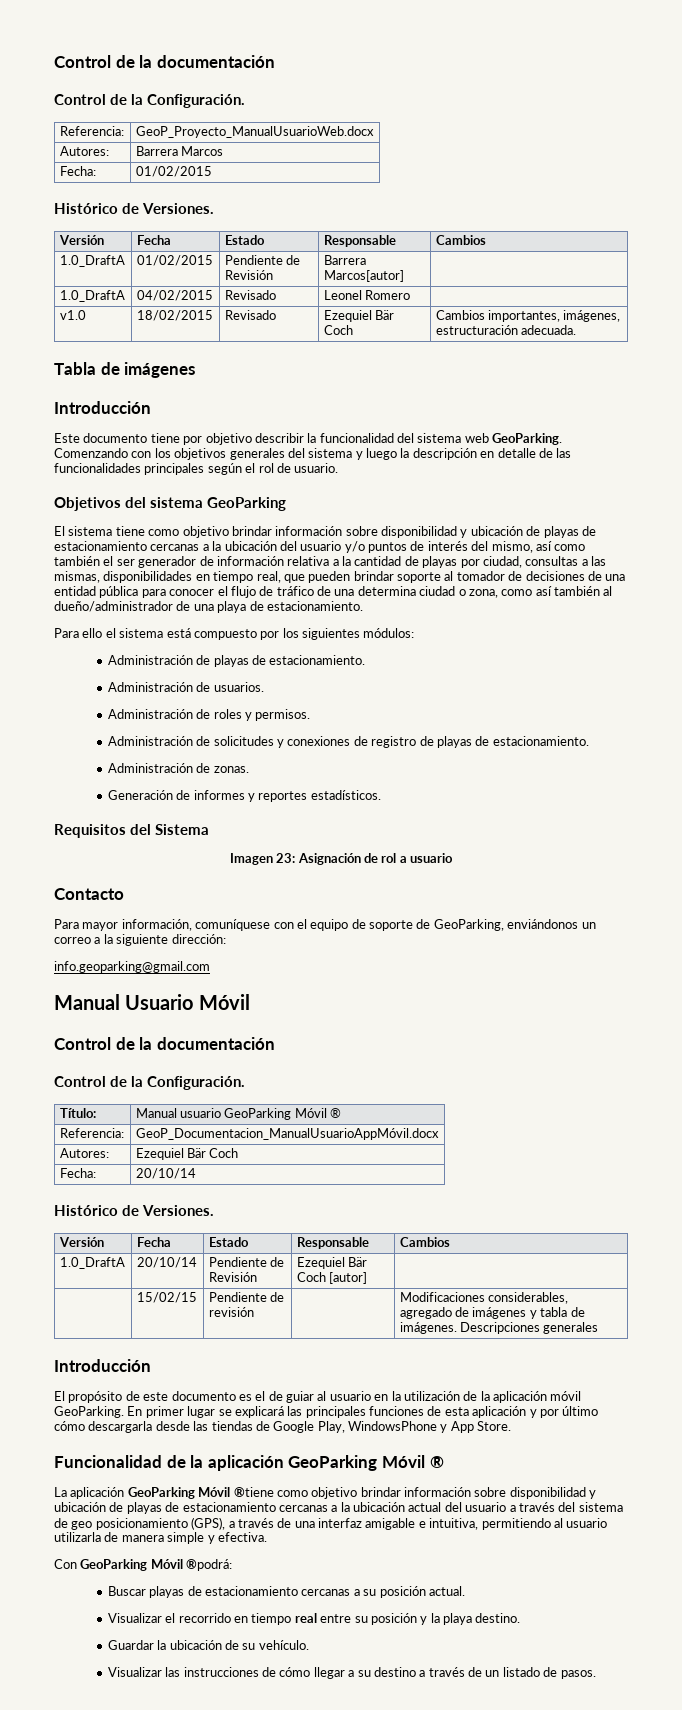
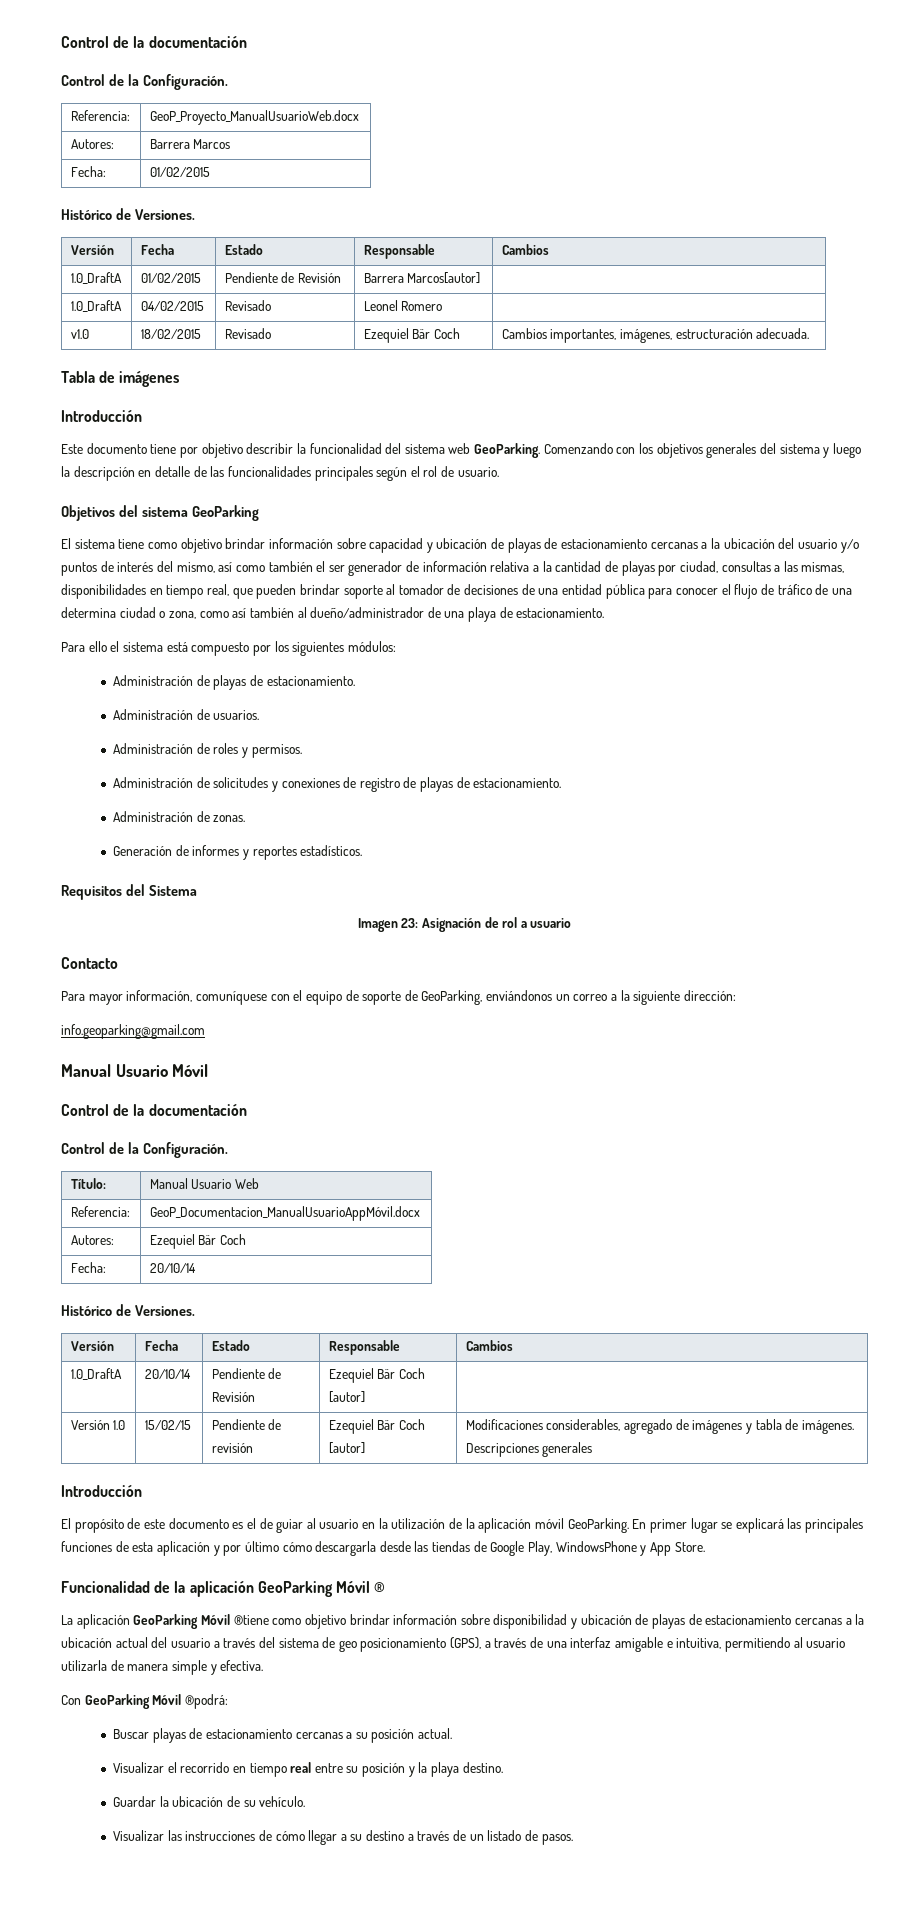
- El sistema tiene como objetivo brindar información sobre disponibilidad y ubicación de playas de estacionamiento cercanas a la ubicación del usuario y/o puntos de interés del mismo, así como también el ser generador de información relativa a la cantidad de playas por ciudad, consultas a las mismas, disponibilidades en tiempo real, que pueden brindar soporte al tomador de decisiones de una entidad pública para conocer el flujo de tráfico de una determina ciudad o zona, como así también al dueño/administrador de una playa de estacionamiento.
+ El sistema tiene como objetivo brindar información sobre capacidad y ubicación de playas de estacionamiento cercanas a la ubicación del usuario y/o puntos de interés del mismo, así como también el ser generador de información relativa a la cantidad de playas por ciudad, consultas a las mismas, disponibilidades en tiempo real, que pueden brindar soporte al tomador de decisiones de una entidad pública para conocer el flujo de tráfico de una determina ciudad o zona, como así también al dueño/administrador de una playa de estacionamiento.
- Título: | Manual usuario GeoParking Móvil ®
+ Título: | Manual Usuario Web
- | 15/02/15 | Pendiente de revisión | | Modificaciones considerables, agregado de imágenes y tabla de imágenes. Descripciones generales
+ Versión 1.0 | 15/02/15 | Pendiente de revisión | Ezequiel Bär Coch [autor] | Modificaciones considerables, agregado de imágenes y tabla de imágenes. Descripciones generales

